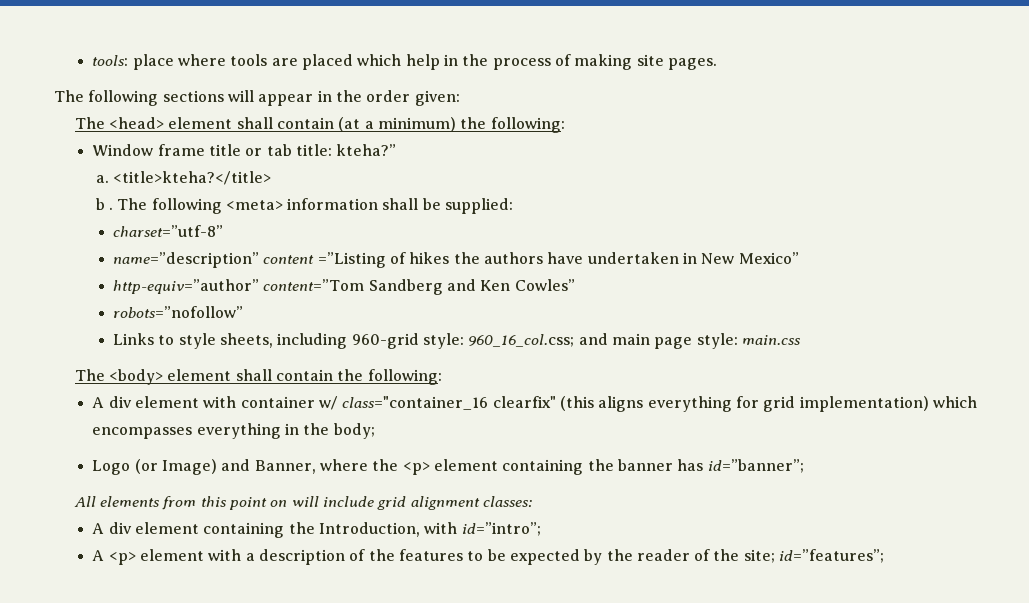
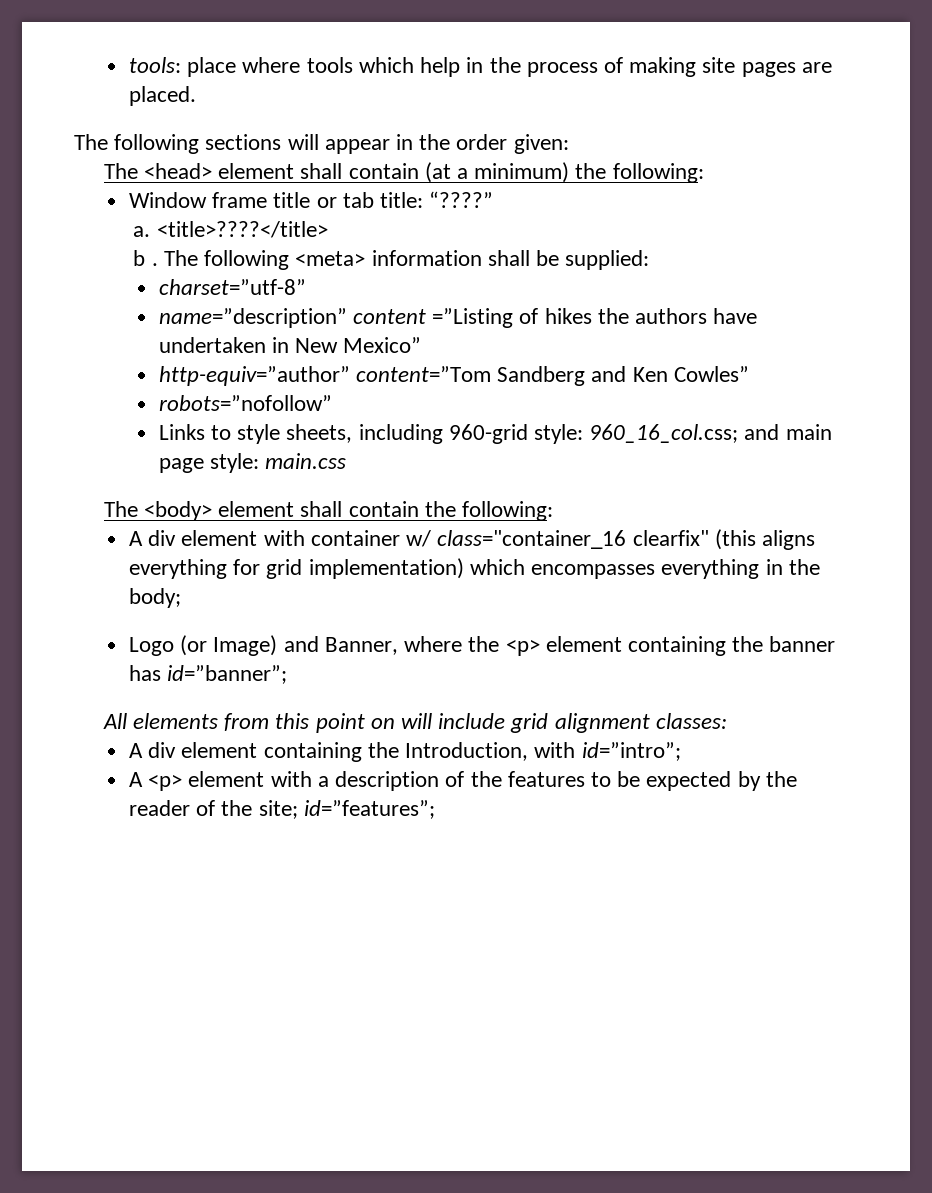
- tools: place where tools are placed which help in the process of making site pages.
+ tools: place where tools which help in the process of making site pages are placed.
- Window frame title or tab title: kteha?”
+ Window frame title or tab title: “????”
- <title>kteha?</title>
+ <title>????</title>

